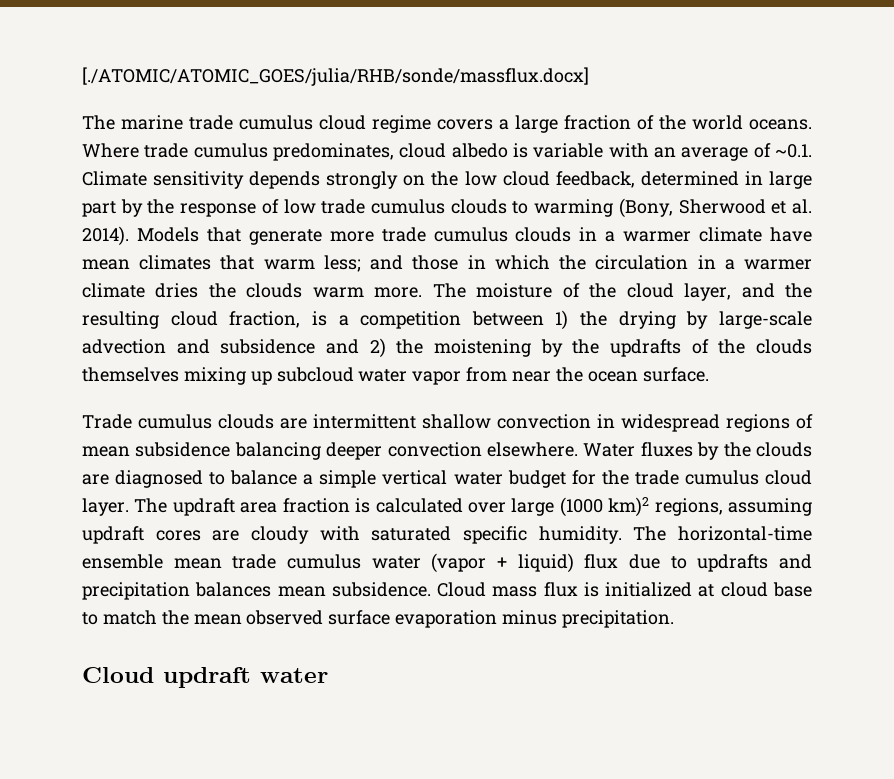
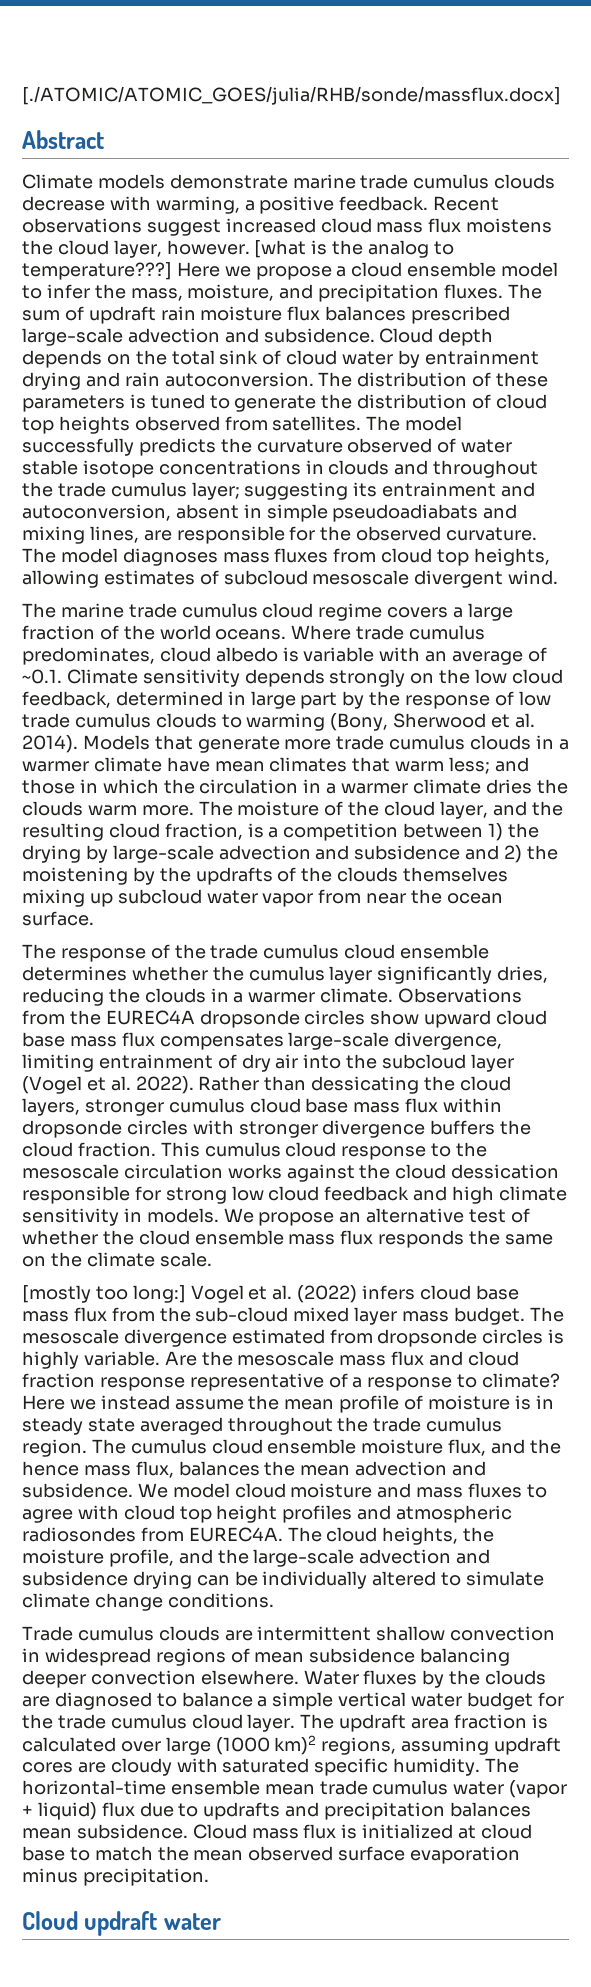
+ Abstract
+ Climate models demonstrate marine trade cumulus clouds decrease with warming, a positive feedback. Recent observations suggest increased cloud mass flux moistens the cloud layer, however. [what is the analog to temperature???] Here we propose a cloud ensemble model to infer the mass, moisture, and precipitation fluxes. The sum of updraft rain moisture flux balances prescribed large-scale advection and subsidence. Cloud depth depends on the total sink of cloud water by entrainment drying and rain autoconversion. The distribution of these parameters is tuned to generate the distribution of cloud top heights observed from satellites. The model successfully predicts the curvature observed of water stable isotope concentrations in clouds and throughout the trade cumulus layer; suggesting its entrainment and autoconversion, absent in simple pseudoadiabats and mixing lines, are responsible for the observed curvature. The model diagnoses mass fluxes from cloud top heights, allowing estimates of subcloud mesoscale divergent wind.
+ The response of the trade cumulus cloud ensemble determines whether the cumulus layer significantly dries, reducing the clouds in a warmer climate. Observations from the EUREC4A dropsonde circles show upward cloud base mass flux compensates large-scale divergence, limiting entrainment of dry air into the subcloud layer (Vogel et al. 2022). Rather than dessicating the cloud layers, stronger cumulus cloud base mass flux within dropsonde circles with stronger divergence buffers the cloud fraction. This cumulus cloud response to the mesoscale circulation works against the cloud dessication responsible for strong low cloud feedback and high climate sensitivity in models. We propose an alternative test of whether the cloud ensemble mass flux responds the same on the climate scale.
+ [mostly too long:] Vogel et al. (2022) infers cloud base mass flux from the sub-cloud mixed layer mass budget. The mesoscale divergence estimated from dropsonde circles is highly variable. Are the mesoscale mass flux and cloud fraction response representative of a response to climate? Here we instead assume the mean profile of moisture is in steady state averaged throughout the trade cumulus region. The cumulus cloud ensemble moisture flux, and the hence mass flux, balances the mean advection and subsidence. We model cloud moisture and mass fluxes to agree with cloud top height profiles and atmospheric radiosondes from EUREC4A. The cloud heights, the moisture profile, and the large-scale advection and subsidence drying can be individually altered to simulate climate change conditions.

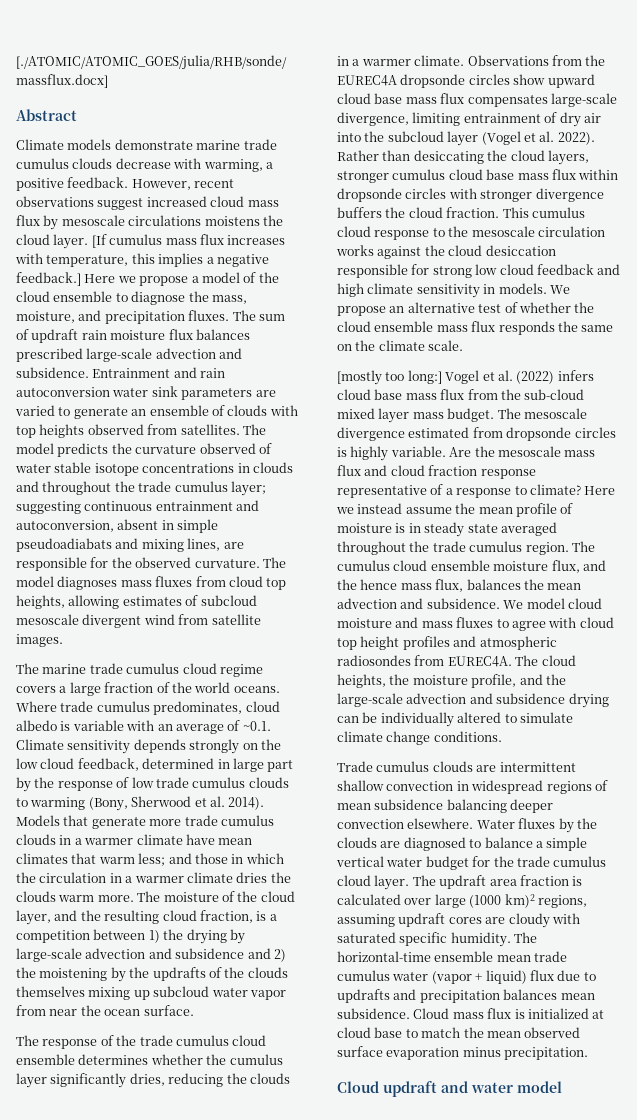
- Recent observations suggest increased cloud mass flux moistens the cloud layer, however. [what is the analog to temperature???] Here we propose a cloud ensemble model to infer the mass, moisture, and precipitation fluxes.
+ However, recent observations suggest increased cloud mass flux by mesoscale circulations moistens the cloud layer. [If cumulus mass flux increases with temperature, this implies a negative feedback.] Here we propose a model of the cloud ensemble to diagnose the mass, moisture, and precipitation fluxes.
- Cloud depth depends on the total sink of cloud water by entrainment drying and rain autoconversion. The distribution of these parameters is tuned to generate the distribution of cloud top heights observed from satellites.
+ Entrainment and rain autoconversion water sink parameters are varied to generate an ensemble of clouds with top heights observed from satellites.
- The model successfully predicts the curvature observed of water stable isotope concentrations in clouds and throughout the trade cumulus layer; suggesting its entrainment and autoconversion, absent in simple pseudoadiabats and mixing lines, are responsible for the observed curvature.
+ The model predicts the curvature observed of water stable isotope concentrations in clouds and throughout the trade cumulus layer; suggesting continuous entrainment and autoconversion, absent in simple pseudoadiabats and mixing lines, are responsible for the observed curvature.
- The model diagnoses mass fluxes from cloud top heights, allowing estimates of subcloud mesoscale divergent wind.
+ The model diagnoses mass fluxes from cloud top heights, allowing estimates of subcloud mesoscale divergent wind from satellite images.
- Rather than dessicating the cloud layers, stronger cumulus cloud base mass flux within dropsonde circles with stronger divergence buffers the cloud fraction.
+ Rather than desiccating the cloud layers, stronger cumulus cloud base mass flux within dropsonde circles with stronger divergence buffers the cloud fraction.
- This cumulus cloud response to the mesoscale circulation works against the cloud dessication responsible for strong low cloud feedback and high climate sensitivity in models.
+ This cumulus cloud response to the mesoscale circulation works against the cloud desiccation responsible for strong low cloud feedback and high climate sensitivity in models.
- Cloud updraft water
+ Cloud updraft and water model

